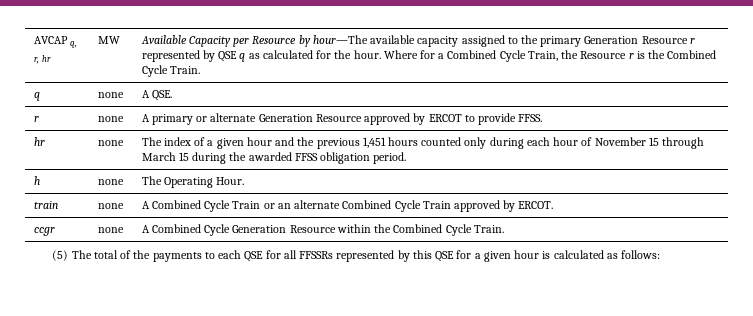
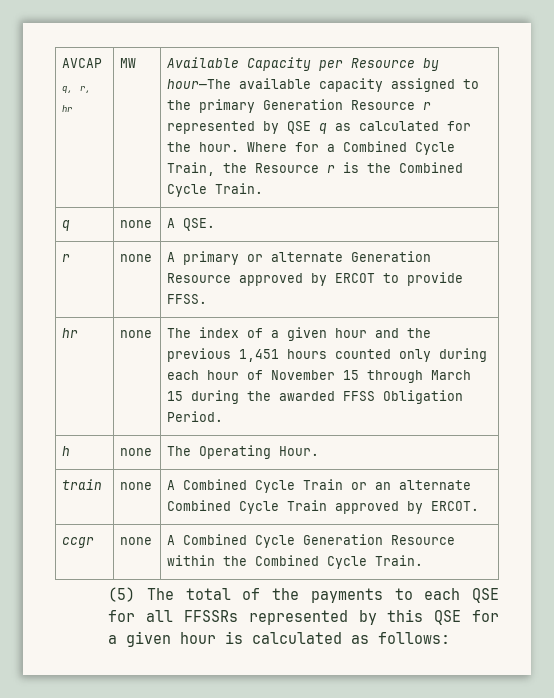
- hr | none | The index of a given hour and the previous 1,451 hours counted only during each hour of November 15 through March 15 during the awarded FFSS obligation period.
+ hr | none | The index of a given hour and the previous 1,451 hours counted only during each hour of November 15 through March 15 during the awarded FFSS Obligation Period.

